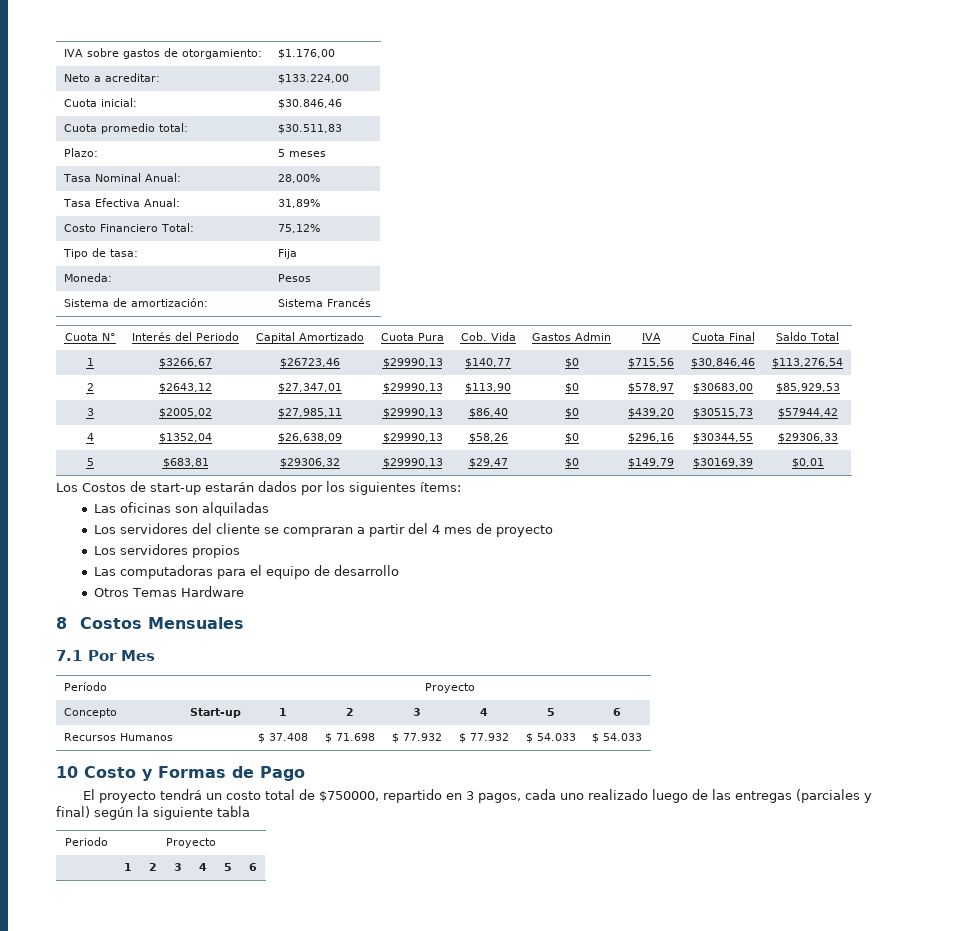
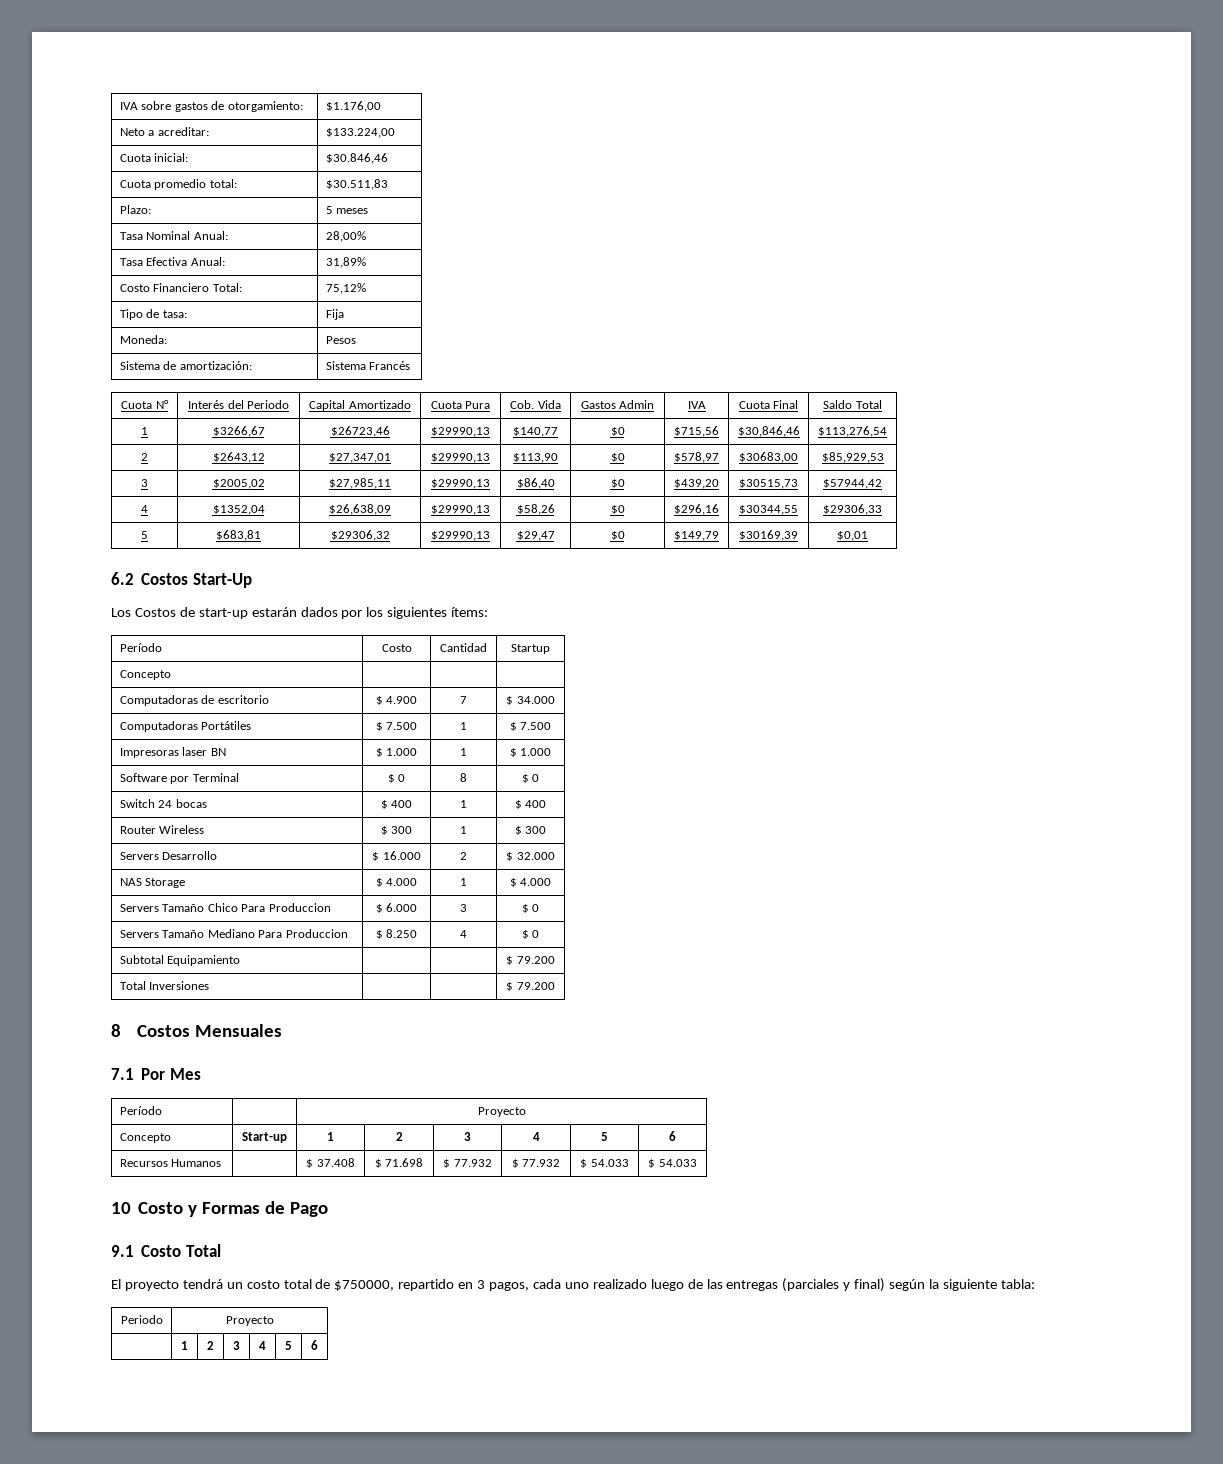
+ 6.2 Costos Start-Up
- Las oficinas son alquiladas
- Los servidores del cliente se compraran a partir del 4 mes de proyecto
- Los servidores propios
- Las computadoras para el equipo de desarrollo
- Otros Temas Hardware
+ Período | Costo | Cantidad | Startup
+ Concepto | | |
+ Computadoras de escritorio | $ 4.900 | 7 | $ 34.000
+ Computadoras Portátiles | $ 7.500 | 1 | $ 7.500
+ Impresoras laser BN | $ 1.000 | 1 | $ 1.000
+ Software por Terminal | $ 0 | 8 | $ 0
+ Switch 24 bocas | $ 400 | 1 | $ 400
+ Router Wireless | $ 300 | 1 | $ 300
+ Servers Desarrollo | $ 16.000 | 2 | $ 32.000
+ NAS Storage | $ 4.000 | 1 | $ 4.000
+ Servers Tamaño Chico Para Produccion | $ 6.000 | 3 | $ 0
+ Servers Tamaño Mediano Para Produccion | $ 8.250 | 4 | $ 0
+ Subtotal Equipamiento | | | $ 79.200
+ Total Inversiones | | | $ 79.200
+ 9.1 Costo Total
- El proyecto tendrá un costo total de $750000, repartido en 3 pagos, cada uno realizado luego de las entregas (parciales y final) según la siguiente tabla
+ El proyecto tendrá un costo total de $750000, repartido en 3 pagos, cada uno realizado luego de las entregas (parciales y final) según la siguiente tabla:

